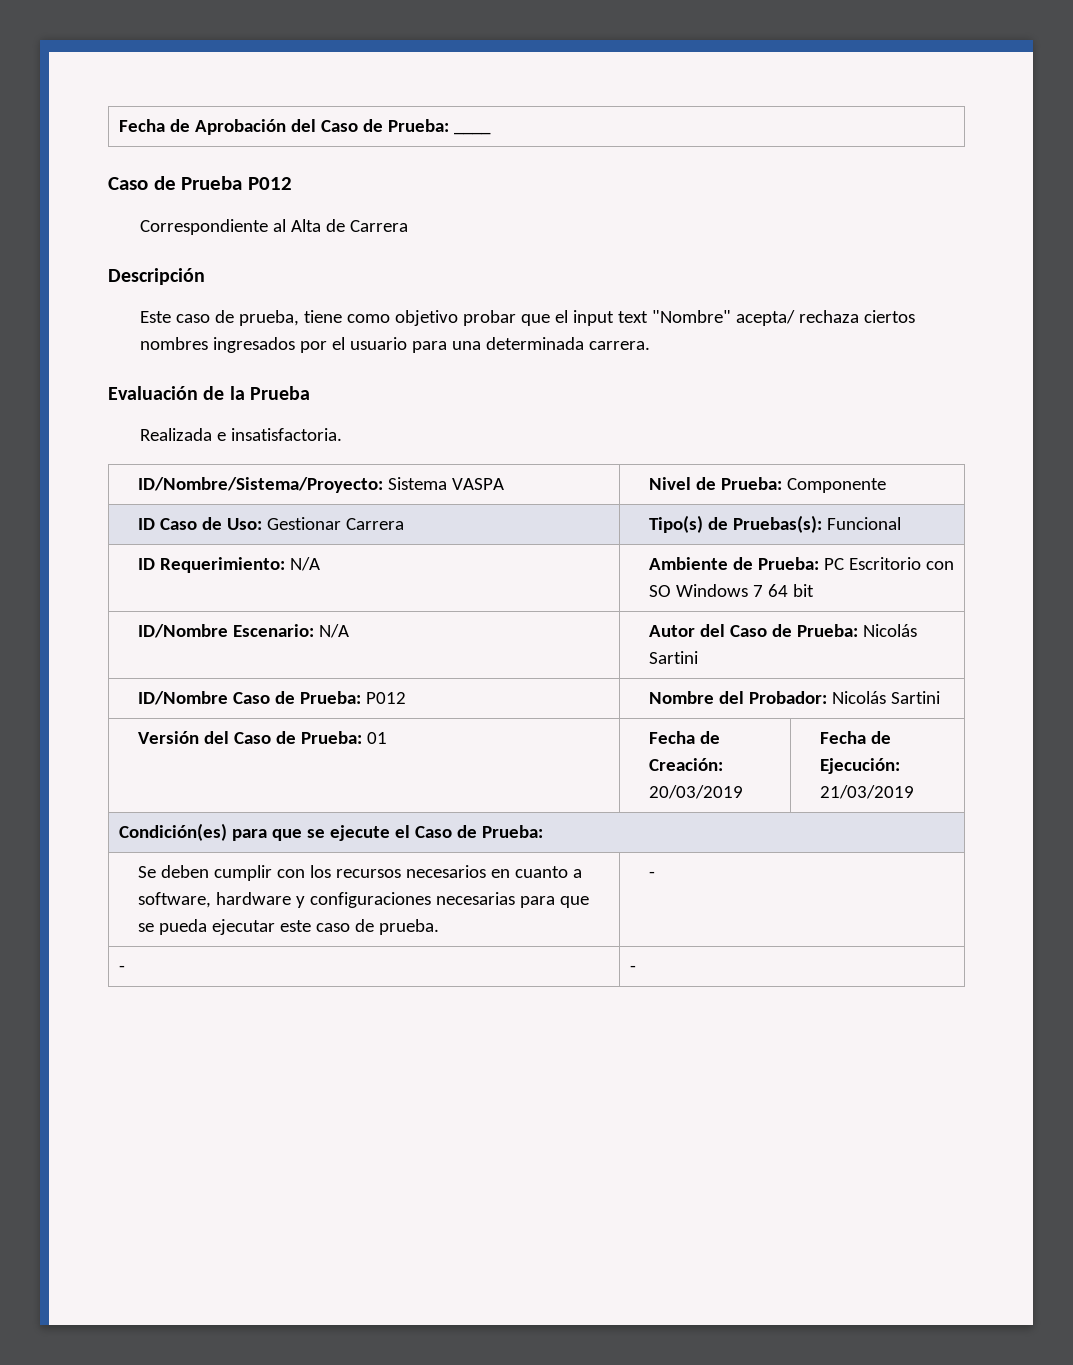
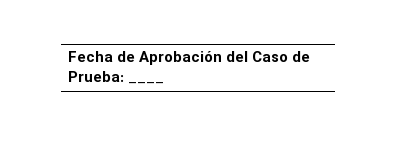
- Caso de Prueba P012
- Correspondiente al Alta de Carrera
- Descripción
- Este caso de prueba, tiene como objetivo probar que el input text "Nombre" acepta/ rechaza ciertos nombres ingresados por el usuario para una determinada carrera.
- Evaluación de la Prueba
- Realizada e insatisfactoria.
- ID/Nombre/Sistema/Proyecto: Sistema VASPA | Nivel de Prueba: Componente
- ID Caso de Uso: Gestionar Carrera | Tipo(s) de Pruebas(s): Funcional
- ID Requerimiento: N/A | Ambiente de Prueba: PC Escritorio con SO Windows 7 64 bit
- ID/Nombre Escenario: N/A | Autor del Caso de Prueba: Nicolás Sartini
- ID/Nombre Caso de Prueba: P012 | Nombre del Probador: Nicolás Sartini
- Versión del Caso de Prueba: 01 | Fecha de Creación: 20/03/2019 | Fecha de Ejecución: 21/03/2019
- Condición(es) para que se ejecute el Caso de Prueba:
- Se deben cumplir con los recursos necesarios en cuanto a software, hardware y configuraciones necesarias para que se pueda ejecutar este caso de prueba. | -
- - | -

